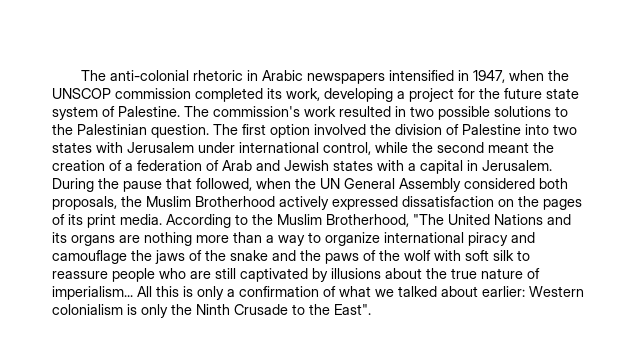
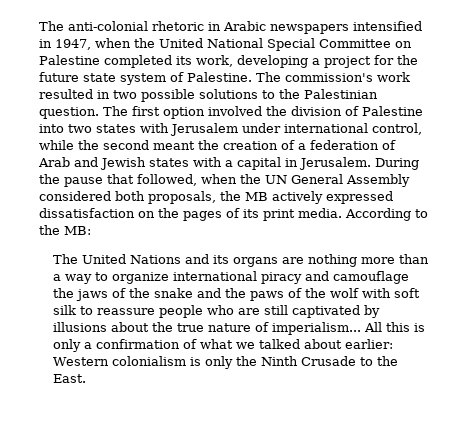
- The anti-colonial rhetoric in Arabic newspapers intensified in 1947, when the UNSCOP commission completed its work, developing a project for the future state system of Palestine.
+ The anti-colonial rhetoric in Arabic newspapers intensified in 1947, when the United National Special Committee on Palestine completed its work, developing a project for the future state system of Palestine.
- During the pause that followed, when the UN General Assembly considered both proposals, the Muslim Brotherhood actively expressed dissatisfaction on the pages of its print media.
+ During the pause that followed, when the UN General Assembly considered both proposals, the MB actively expressed dissatisfaction on the pages of its print media.
- According to the Muslim Brotherhood, "The United Nations and its organs are nothing more than a way to organize international piracy and camouflage the jaws of the snake and the paws of the wolf with soft silk to reassure people who are still captivated by illusions about the true nature of imperialism...
+ According to the MB:
+ The United Nations and its organs are nothing more than a way to organize international piracy and camouflage the jaws of the snake and the paws of the wolf with soft silk to reassure people who are still captivated by illusions about the true nature of imperialism...
- All this is only a confirmation of what we talked about earlier: Western colonialism is only the Ninth Crusade to the East".
+ All this is only a confirmation of what we talked about earlier: Western colonialism is only the Ninth Crusade to the East.

